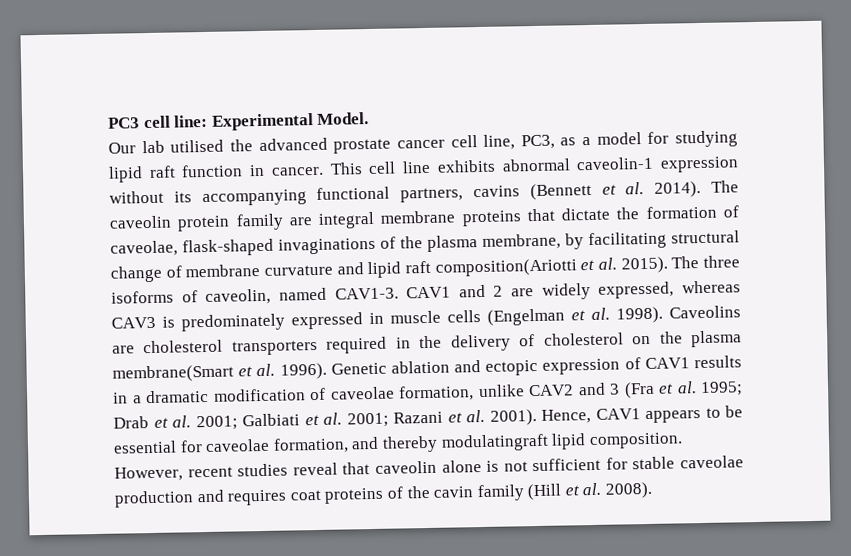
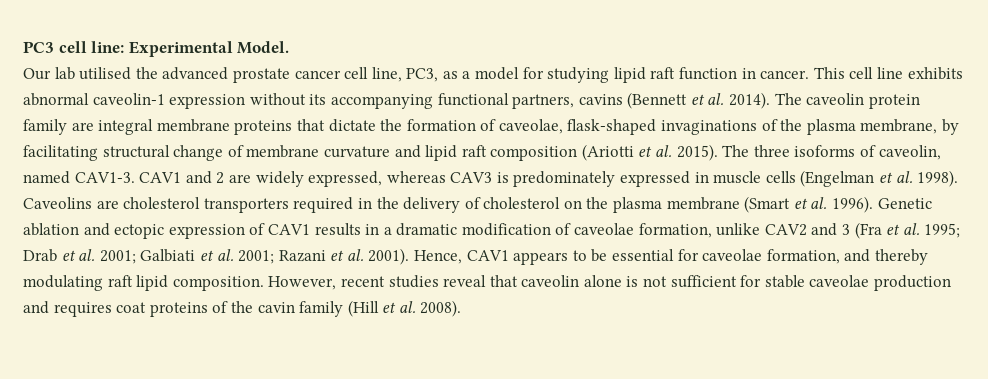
- The caveolin protein family are integral membrane proteins that dictate the formation of caveolae, flask-shaped invaginations of the plasma membrane, by facilitating structural change of membrane curvature and lipid raft composition(Ariotti et al. 2015).
+ The caveolin protein family are integral membrane proteins that dictate the formation of caveolae, flask-shaped invaginations of the plasma membrane, by facilitating structural change of membrane curvature and lipid raft composition (Ariotti et al. 2015).
- Caveolins are cholesterol transporters required in the delivery of cholesterol on the plasma membrane(Smart et al. 1996).
+ Caveolins are cholesterol transporters required in the delivery of cholesterol on the plasma membrane (Smart et al. 1996).
- Hence, CAV1 appears to be essential for caveolae formation, and thereby modulatingraft lipid composition.
+ Hence, CAV1 appears to be essential for caveolae formation, and thereby modulating raft lipid composition.

